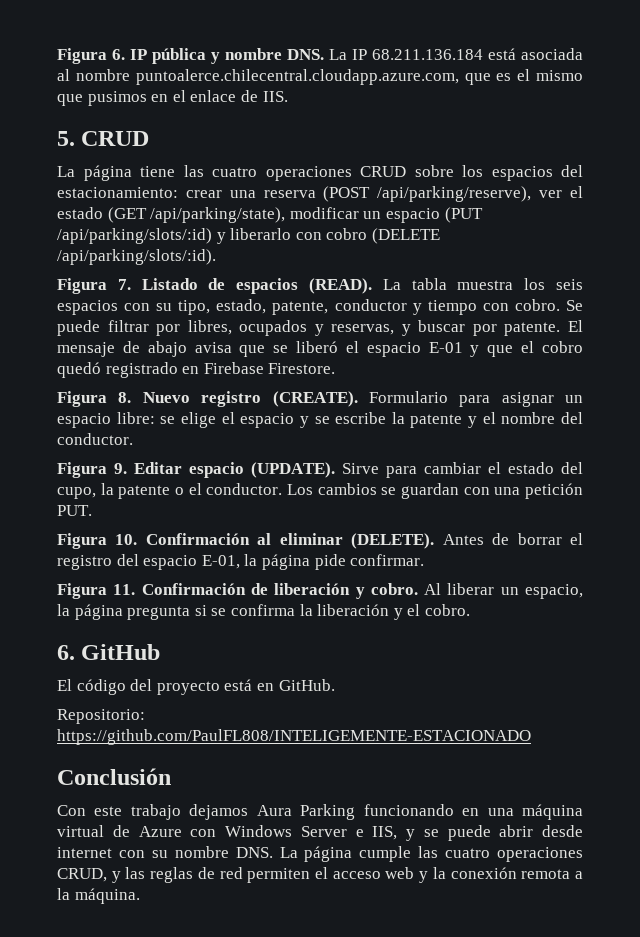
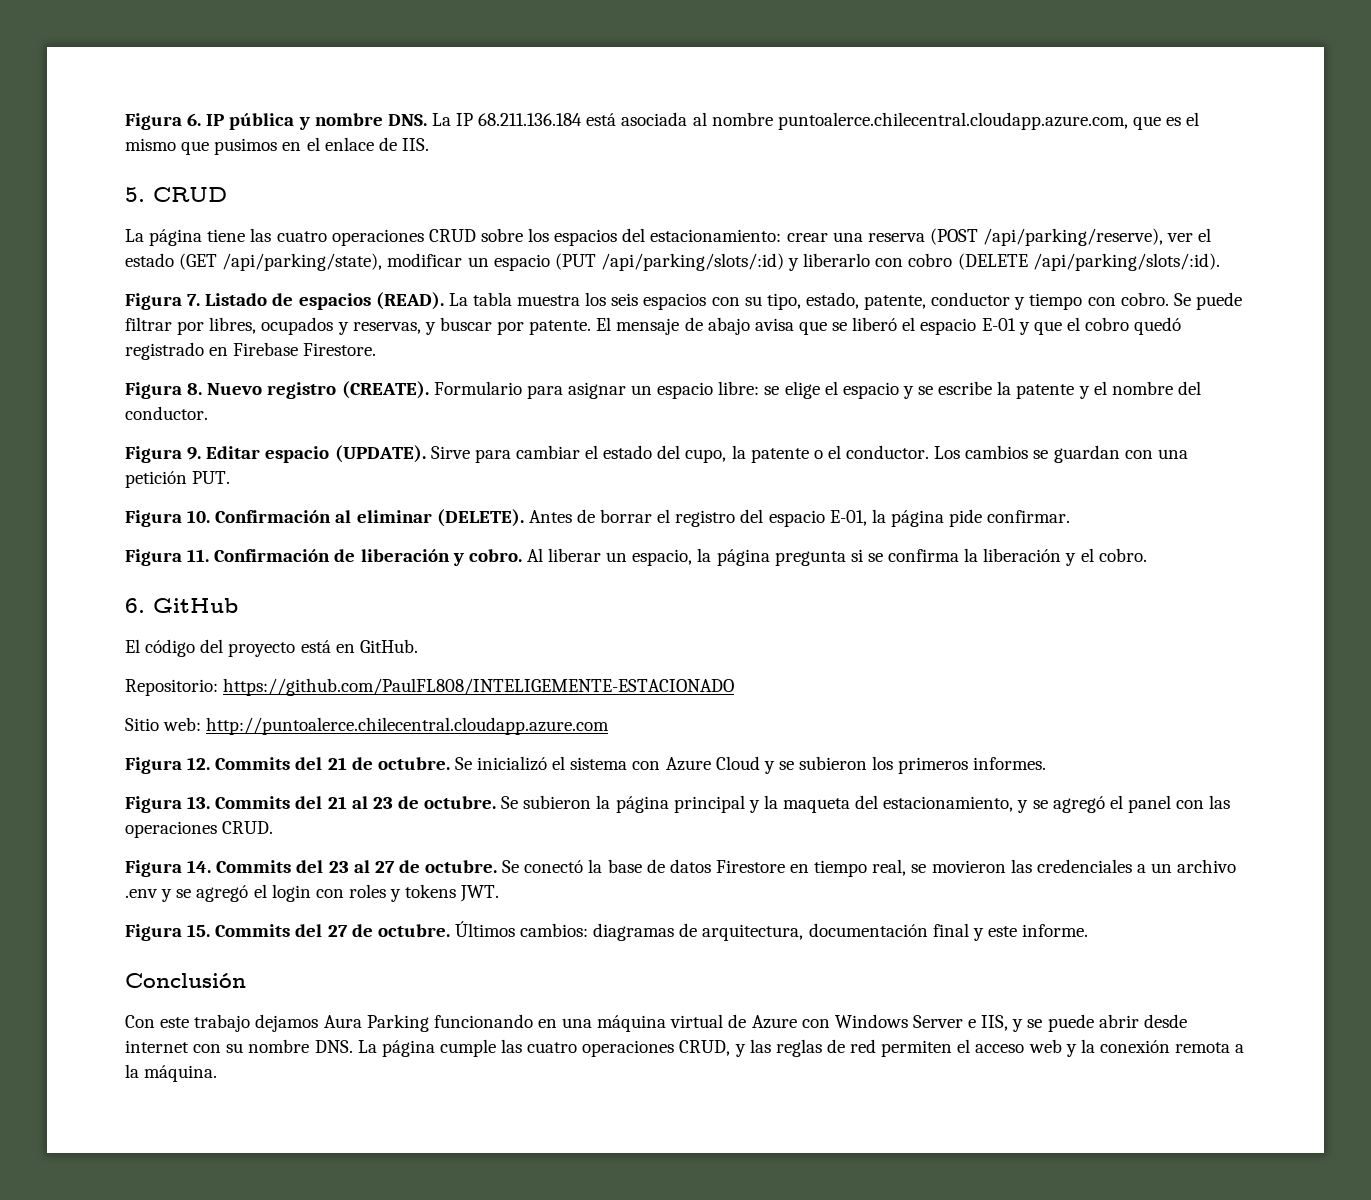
+ Sitio web: http://puntoalerce.chilecentral.cloudapp.azure.com
+ Figura 12. Commits del 21 de octubre. Se inicializó el sistema con Azure Cloud y se subieron los primeros informes.
+ Figura 13. Commits del 21 al 23 de octubre. Se subieron la página principal y la maqueta del estacionamiento, y se agregó el panel con las operaciones CRUD.
+ Figura 14. Commits del 23 al 27 de octubre. Se conectó la base de datos Firestore en tiempo real, se movieron las credenciales a un archivo .env y se agregó el login con roles y tokens JWT.
+ Figura 15. Commits del 27 de octubre. Últimos cambios: diagramas de arquitectura, documentación final y este informe.

